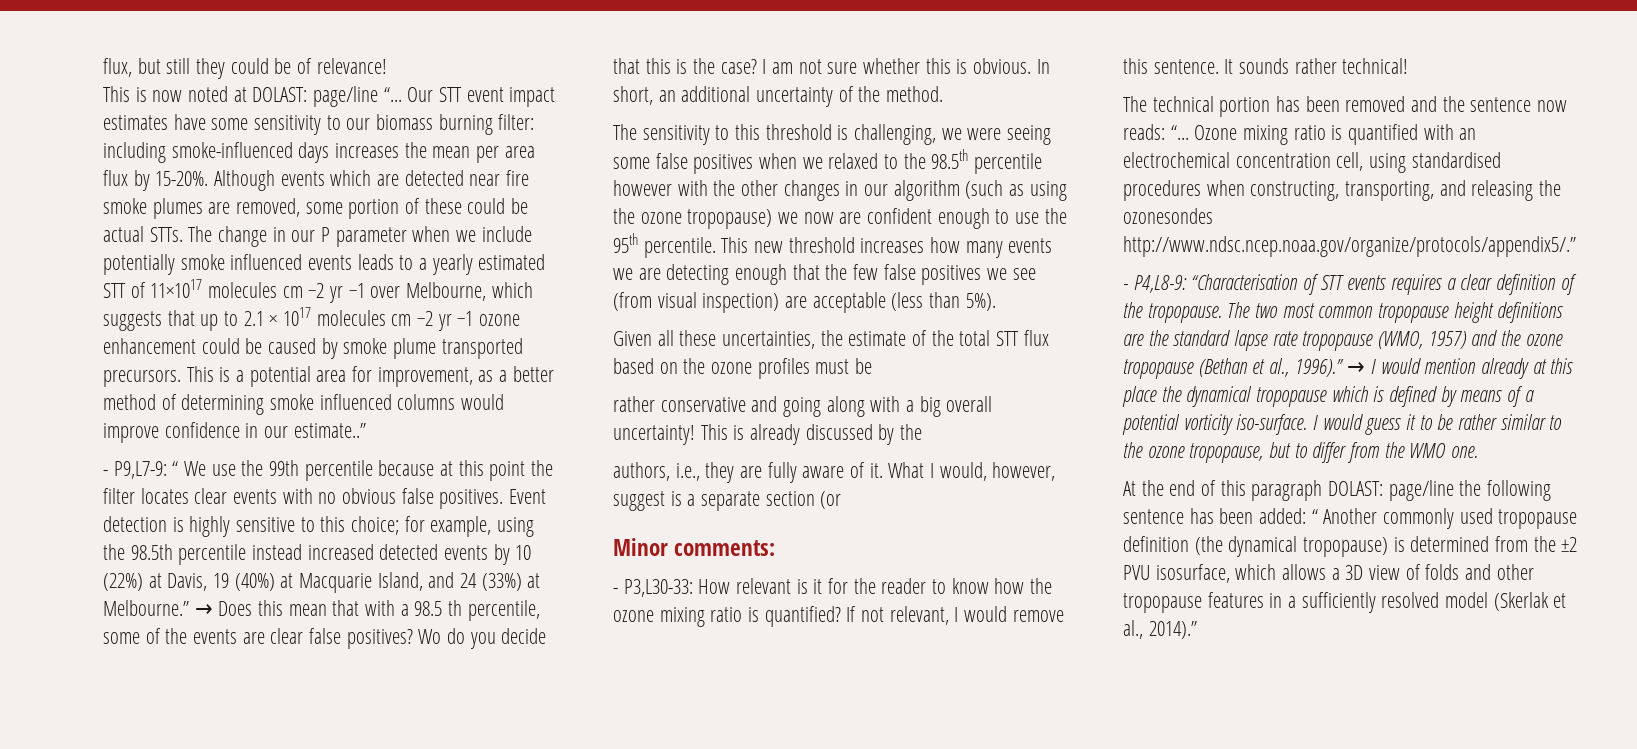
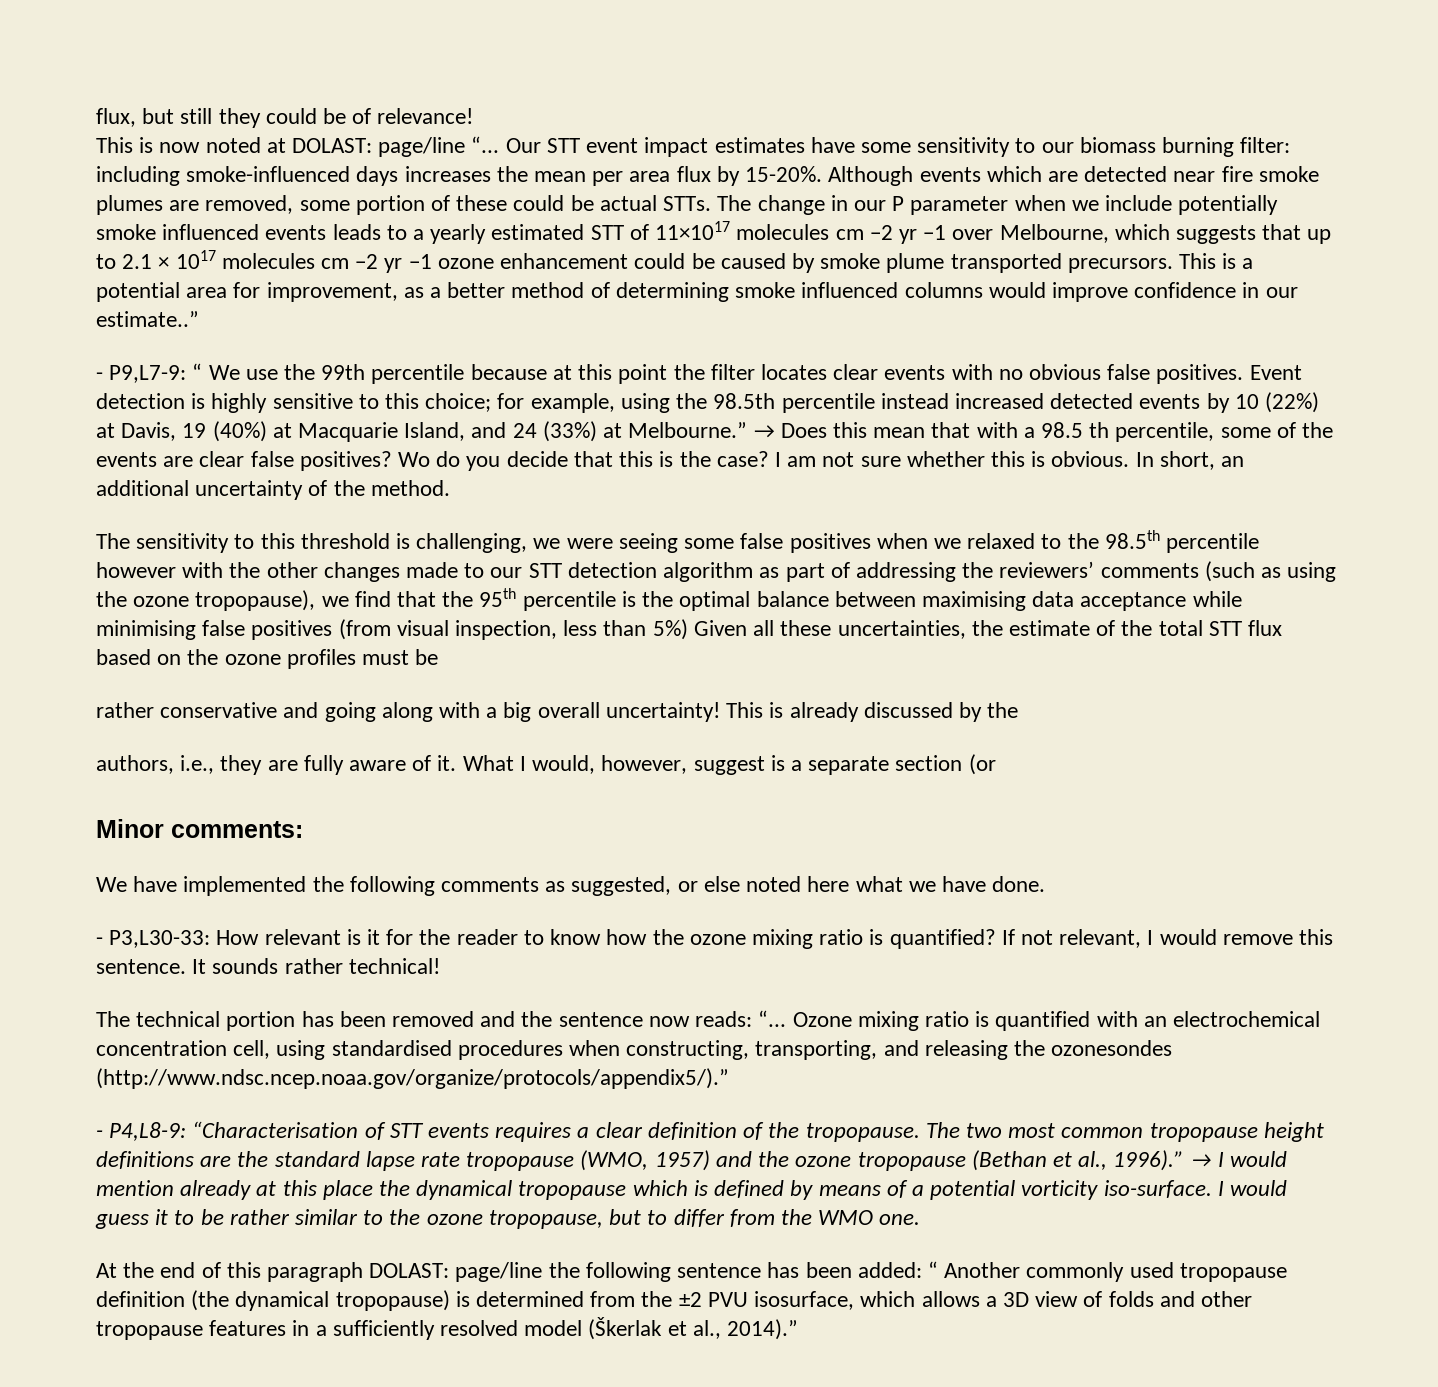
- The sensitivity to this threshold is challenging, we were seeing some false positives when we relaxed to the 98.5th percentile however with the other changes in our algorithm (such as using the ozone tropopause) we now are confident enough to use the 95th percentile. This new threshold increases how many events we are detecting enough that the few false positives we see (from visual inspection) are acceptable (less than 5%).
- Given all these uncertainties, the estimate of the total STT flux based on the ozone profiles must be
+ The sensitivity to this threshold is challenging, we were seeing some false positives when we relaxed to the 98.5th percentile however with the other changes made to our STT detection algorithm as part of addressing the reviewers’ comments (such as using the ozone tropopause), we find that the 95th percentile is the optimal balance between maximising data acceptance while minimising false positives (from visual inspection, less than 5%) Given all these uncertainties, the estimate of the total STT flux based on the ozone profiles must be
+ We have implemented the following comments as suggested, or else noted here what we have done.
- Ozone mixing ratio is quantified with an electrochemical concentration cell, using standardised procedures when constructing, transporting, and releasing the ozonesondes http://www.ndsc.ncep.noaa.gov/organize/protocols/appendix5/.”
+ Ozone mixing ratio is quantified with an electrochemical concentration cell, using standardised procedures when constructing, transporting, and releasing the ozonesondes (http://www.ndsc.ncep.noaa.gov/organize/protocols/appendix5/).”
- At the end of this paragraph DOLAST: page/line the following sentence has been added: “ Another commonly used tropopause definition (the dynamical tropopause) is determined from the ±2 PVU isosurface, which allows a 3D view of folds and other tropopause features in a sufficiently resolved model (Skerlak et al., 2014).”
+ At the end of this paragraph DOLAST: page/line the following sentence has been added: “ Another commonly used tropopause definition (the dynamical tropopause) is determined from the ±2 PVU isosurface, which allows a 3D view of folds and other tropopause features in a sufficiently resolved model (Škerlak et al., 2014).”

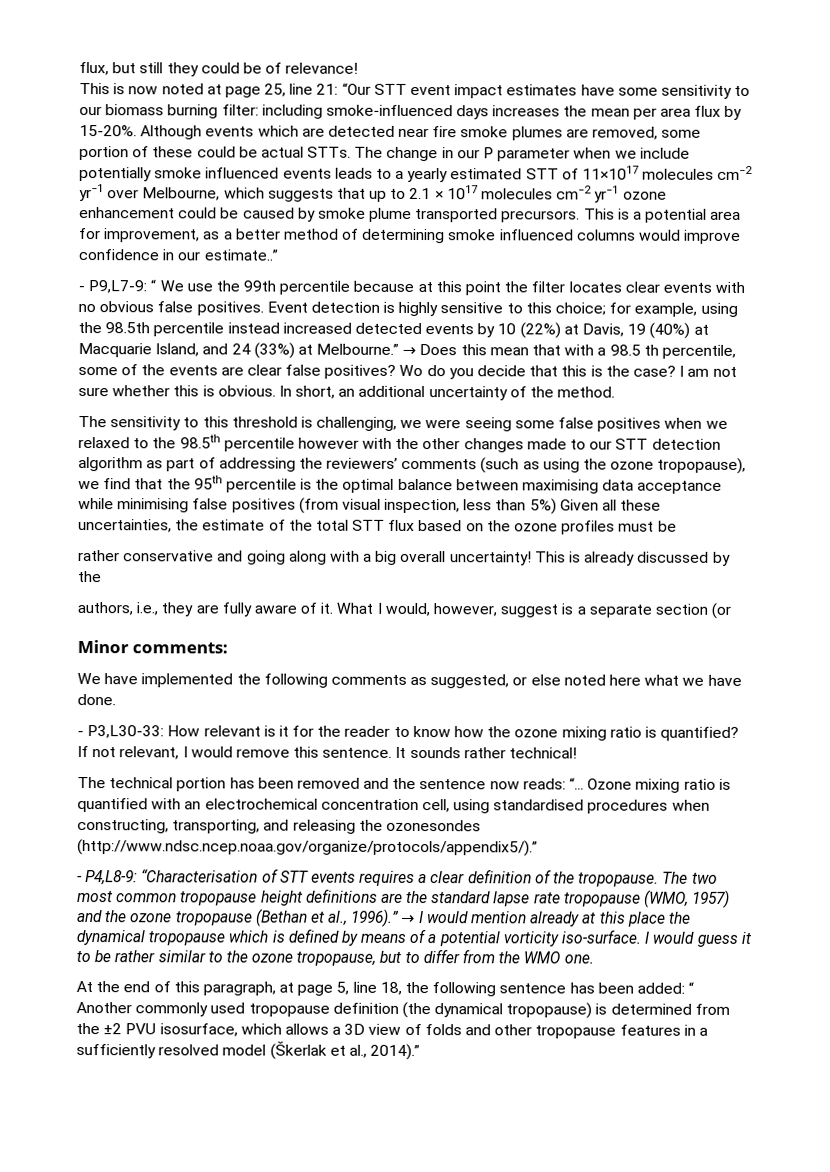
- This is now noted at DOLAST: page/line “... Our STT event impact estimates have some sensitivity to our biomass burning filter: including smoke-influenced days increases the mean per area flux by 15-20%.
+ This is now noted at page 25, line 21: “Our STT event impact estimates have some sensitivity to our biomass burning filter: including smoke-influenced days increases the mean per area flux by 15-20%.
- The change in our P parameter when we include potentially smoke influenced events leads to a yearly estimated STT of 11×1017 molecules cm −2 yr −1 over Melbourne, which suggests that up to 2.1 × 1017 molecules cm −2 yr −1 ozone enhancement could be caused by smoke plume transported precursors.
+ The change in our P parameter when we include potentially smoke influenced events leads to a yearly estimated STT of 11×1017 molecules cm−2 yr−1 over Melbourne, which suggests that up to 2.1 × 1017 molecules cm−2 yr−1 ozone enhancement could be caused by smoke plume transported precursors.
- At the end of this paragraph DOLAST: page/line the following sentence has been added: “ Another commonly used tropopause definition (the dynamical tropopause) is determined from the ±2 PVU isosurface, which allows a 3D view of folds and other tropopause features in a sufficiently resolved model (Škerlak et al., 2014).”
+ At the end of this paragraph, at page 5, line 18, the following sentence has been added: “ Another commonly used tropopause definition (the dynamical tropopause) is determined from the ±2 PVU isosurface, which allows a 3D view of folds and other tropopause features in a sufficiently resolved model (Škerlak et al., 2014).”

